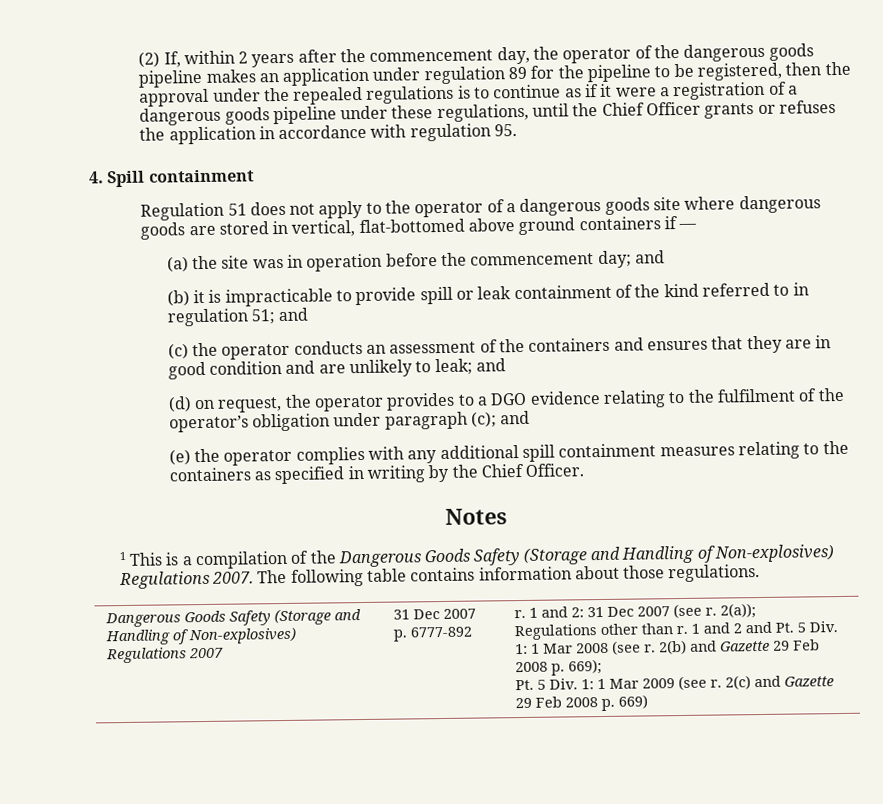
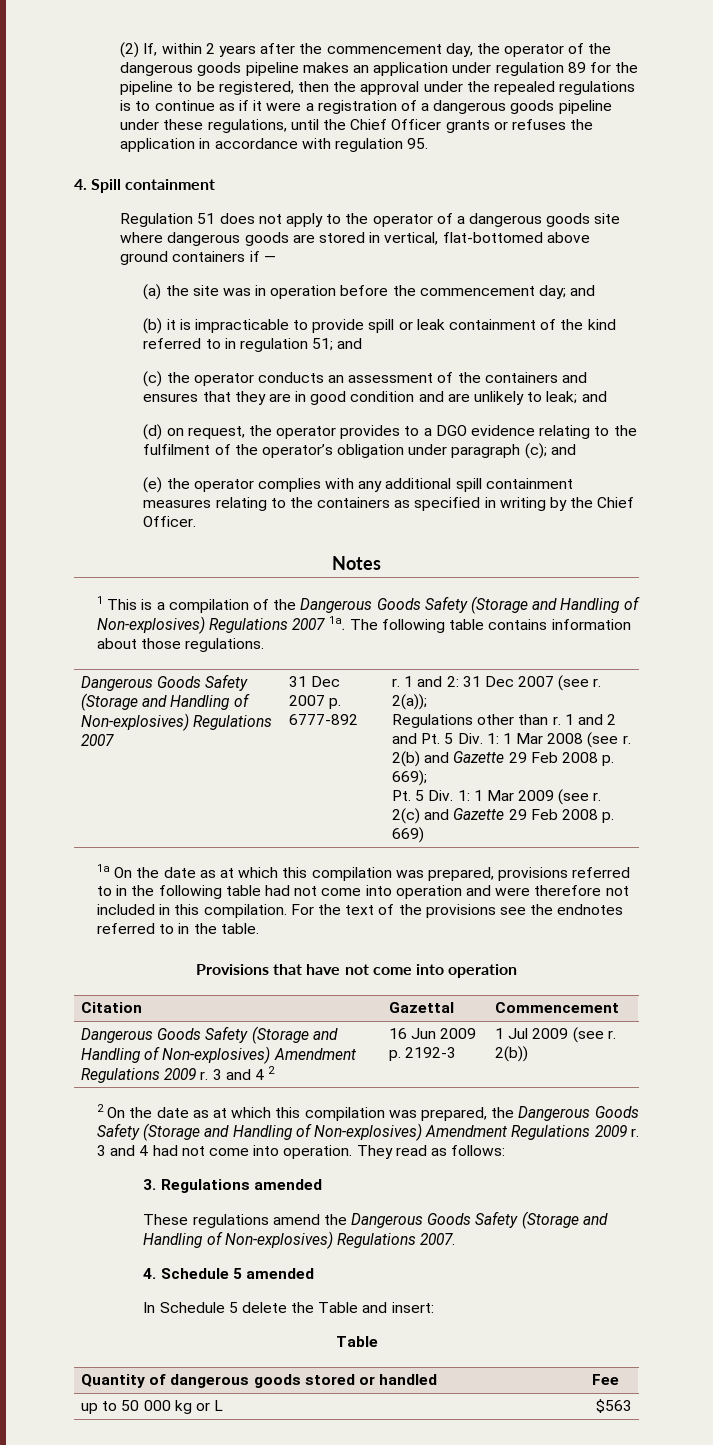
- 1 This is a compilation of the Dangerous Goods Safety (Storage and Handling of Non-explosives) Regulations 2007.
+ 1 This is a compilation of the Dangerous Goods Safety (Storage and Handling of Non-explosives) Regulations 2007 1a.
+ 1a On the date as at which this compilation was prepared, provisions referred to in the following table had not come into operation and were therefore not included in this compilation. For the text of the provisions see the endnotes referred to in the table.
+ Provisions that have not come into operation
+ Citation | Gazettal | Commencement
+ Dangerous Goods Safety (Storage and Handling of Non-explosives) Amendment Regulations 2009 r. 3 and 4 2 | 16 Jun 2009 p. 2192-3 | 1 Jul 2009 (see r. 2(b))
+ 2 On the date as at which this compilation was prepared, the Dangerous Goods Safety (Storage and Handling of Non-explosives) Amendment Regulations 2009 r. 3 and 4 had not come into operation. They read as follows:
+ 3. Regulations amended
+ These regulations amend the Dangerous Goods Safety (Storage and Handling of Non-explosives) Regulations 2007.
+ 4. Schedule 5 amended
+ In Schedule 5 delete the Table and insert:
+ Table
+ Quantity of dangerous goods stored or handled | Fee
+ up to 50 000 kg or L | $563

